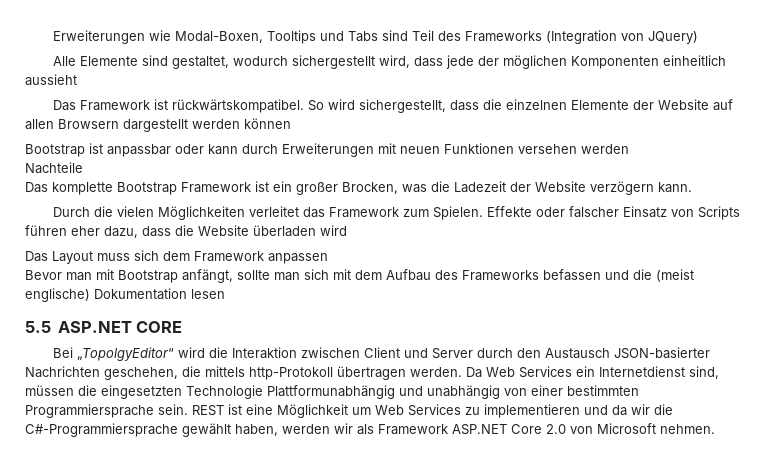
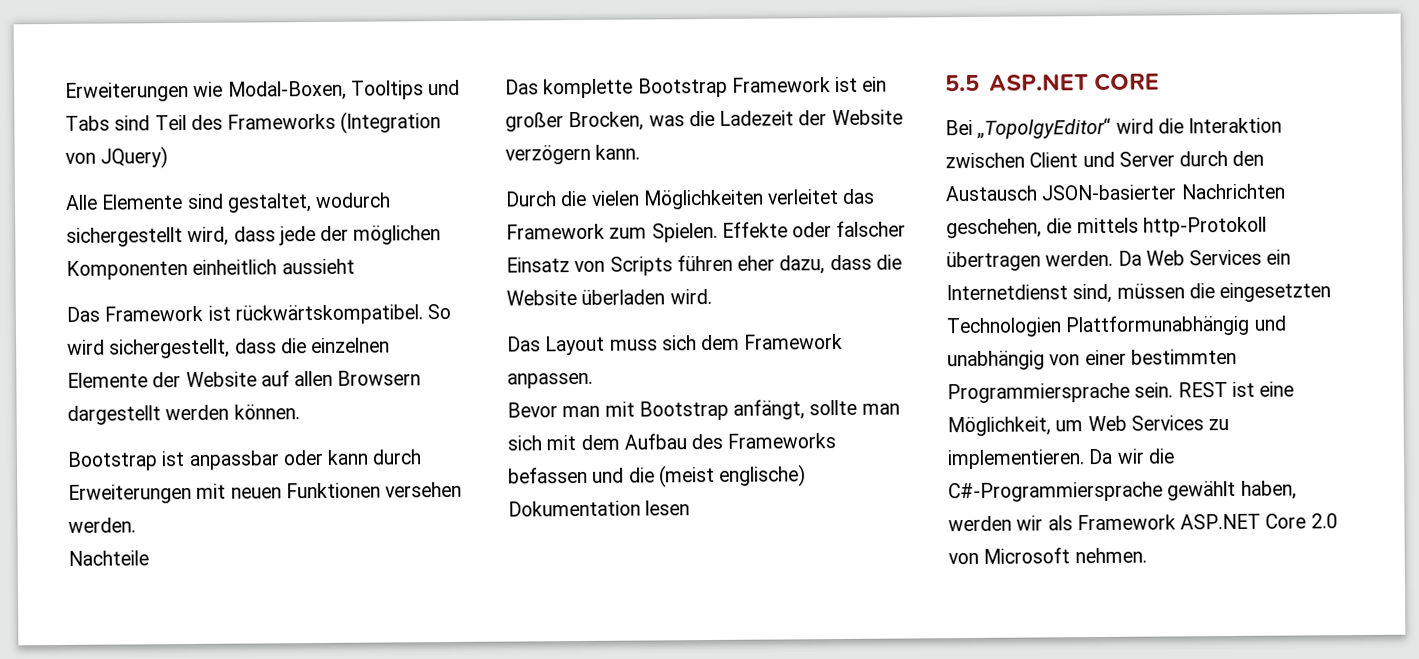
- So wird sichergestellt, dass die einzelnen Elemente der Website auf allen Browsern dargestellt werden können
+ So wird sichergestellt, dass die einzelnen Elemente der Website auf allen Browsern dargestellt werden können.
- Bootstrap ist anpassbar oder kann durch Erweiterungen mit neuen Funktionen versehen werden
+ Bootstrap ist anpassbar oder kann durch Erweiterungen mit neuen Funktionen versehen werden.
- Effekte oder falscher Einsatz von Scripts führen eher dazu, dass die Website überladen wird
+ Effekte oder falscher Einsatz von Scripts führen eher dazu, dass die Website überladen wird.
- Das Layout muss sich dem Framework anpassen
+ Das Layout muss sich dem Framework anpassen.
- Da Web Services ein Internetdienst sind, müssen die eingesetzten Technologie Plattformunabhängig und unabhängig von einer bestimmten Programmiersprache sein.
+ Da Web Services ein Internetdienst sind, müssen die eingesetzten Technologien Plattformunabhängig und unabhängig von einer bestimmten Programmiersprache sein.
- REST ist eine Möglichkeit um Web Services zu implementieren und da wir die C#-Programmiersprache gewählt haben, werden wir als Framework ASP.NET Core 2.0 von Microsoft nehmen.
+ REST ist eine Möglichkeit, um Web Services zu implementieren. Da wir die C#-Programmiersprache gewählt haben, werden wir als Framework ASP.NET Core 2.0 von Microsoft nehmen.

